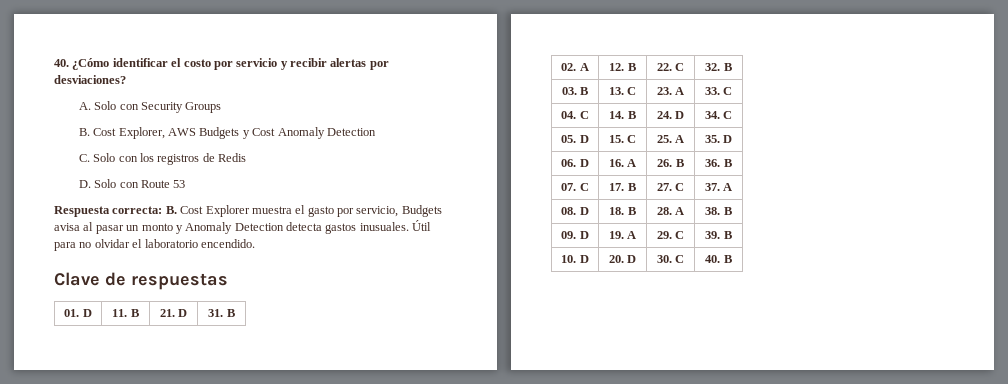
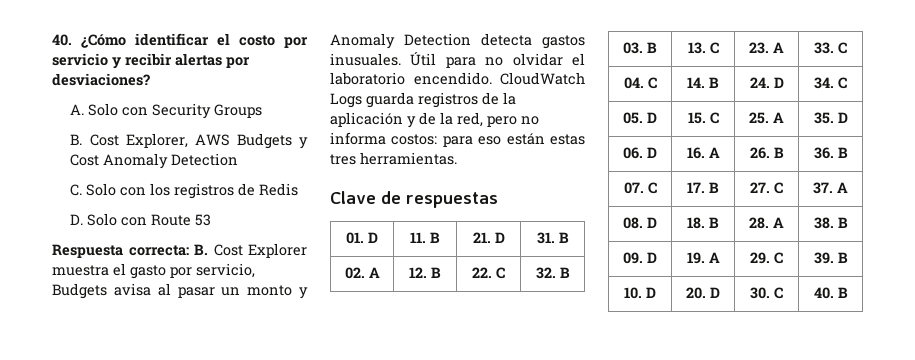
+ CloudWatch Logs guarda registros de la aplicación y de la red, pero no informa costos: para eso están estas tres herramientas.

